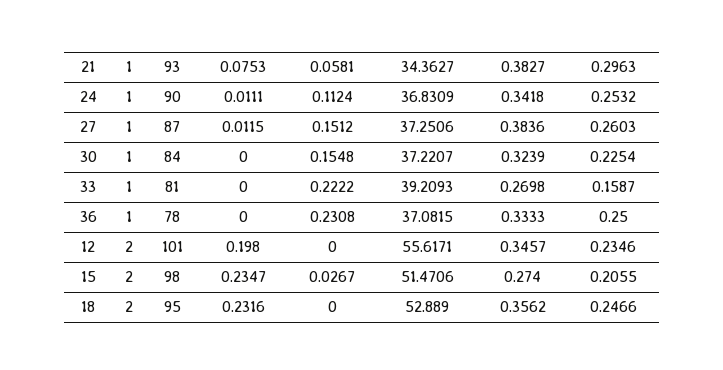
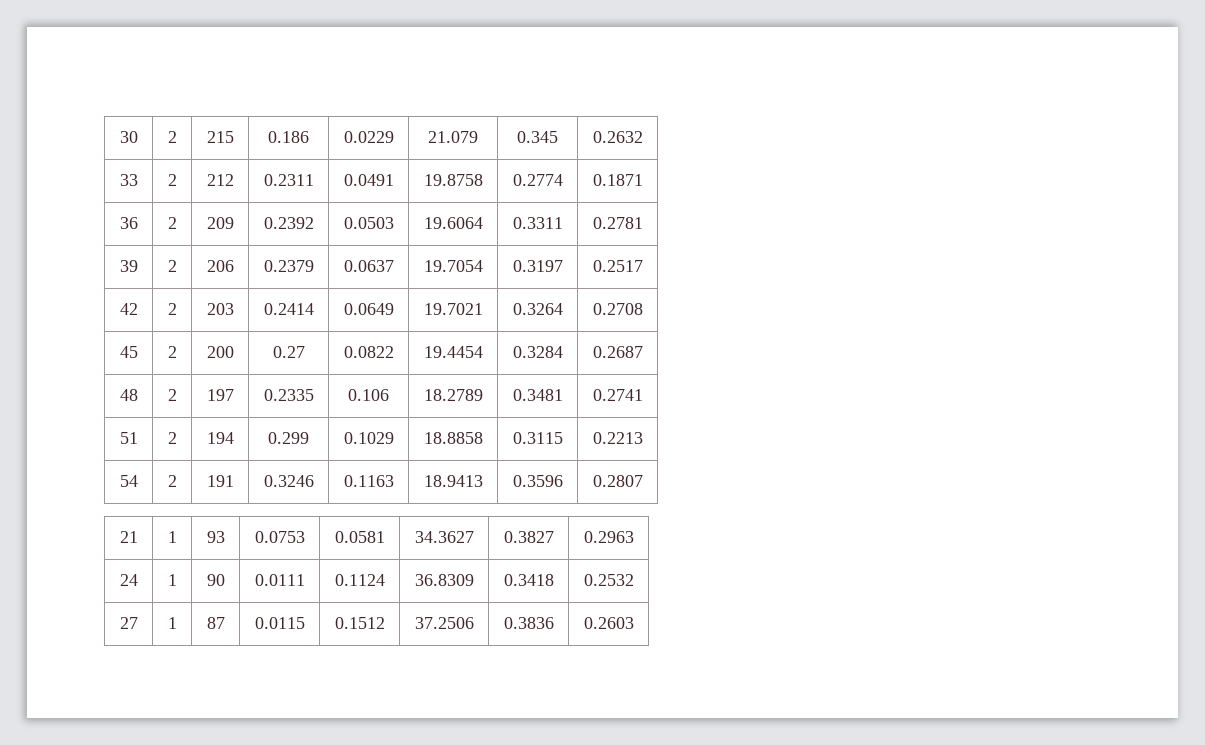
+ 30 | 2 | 215 | 0.186 | 0.0229 | 21.079 | 0.345 | 0.2632
+ 33 | 2 | 212 | 0.2311 | 0.0491 | 19.8758 | 0.2774 | 0.1871
+ 36 | 2 | 209 | 0.2392 | 0.0503 | 19.6064 | 0.3311 | 0.2781
+ 39 | 2 | 206 | 0.2379 | 0.0637 | 19.7054 | 0.3197 | 0.2517
+ 42 | 2 | 203 | 0.2414 | 0.0649 | 19.7021 | 0.3264 | 0.2708
+ 45 | 2 | 200 | 0.27 | 0.0822 | 19.4454 | 0.3284 | 0.2687
+ 48 | 2 | 197 | 0.2335 | 0.106 | 18.2789 | 0.3481 | 0.2741
+ 51 | 2 | 194 | 0.299 | 0.1029 | 18.8858 | 0.3115 | 0.2213
+ 54 | 2 | 191 | 0.3246 | 0.1163 | 18.9413 | 0.3596 | 0.2807
- 30 | 1 | 84 | 0 | 0.1548 | 37.2207 | 0.3239 | 0.2254
- 33 | 1 | 81 | 0 | 0.2222 | 39.2093 | 0.2698 | 0.1587
- 36 | 1 | 78 | 0 | 0.2308 | 37.0815 | 0.3333 | 0.25
- 12 | 2 | 101 | 0.198 | 0 | 55.6171 | 0.3457 | 0.2346
- 15 | 2 | 98 | 0.2347 | 0.0267 | 51.4706 | 0.274 | 0.2055
- 18 | 2 | 95 | 0.2316 | 0 | 52.889 | 0.3562 | 0.2466

